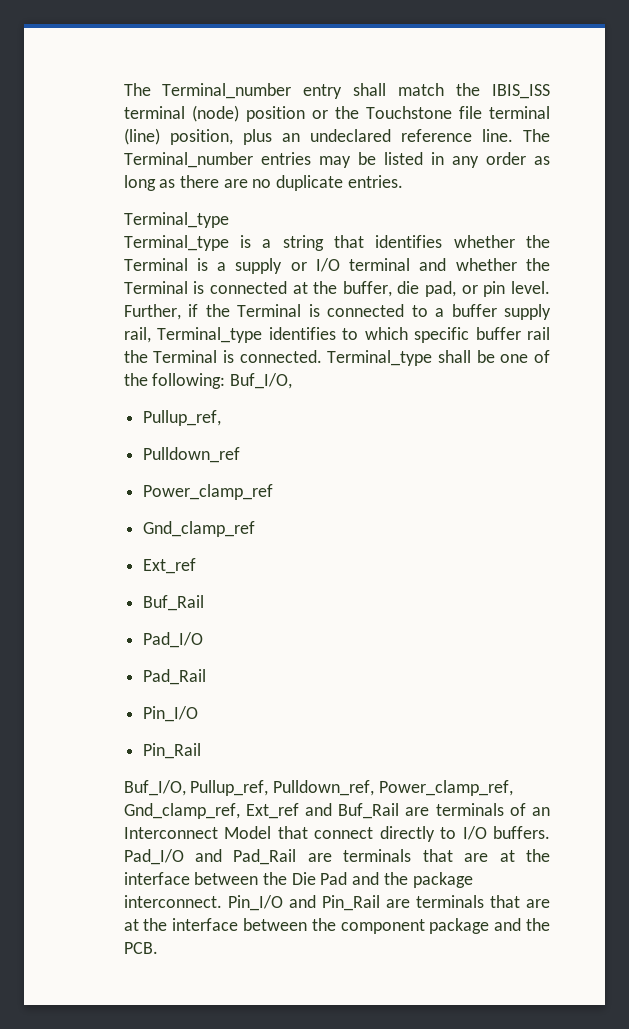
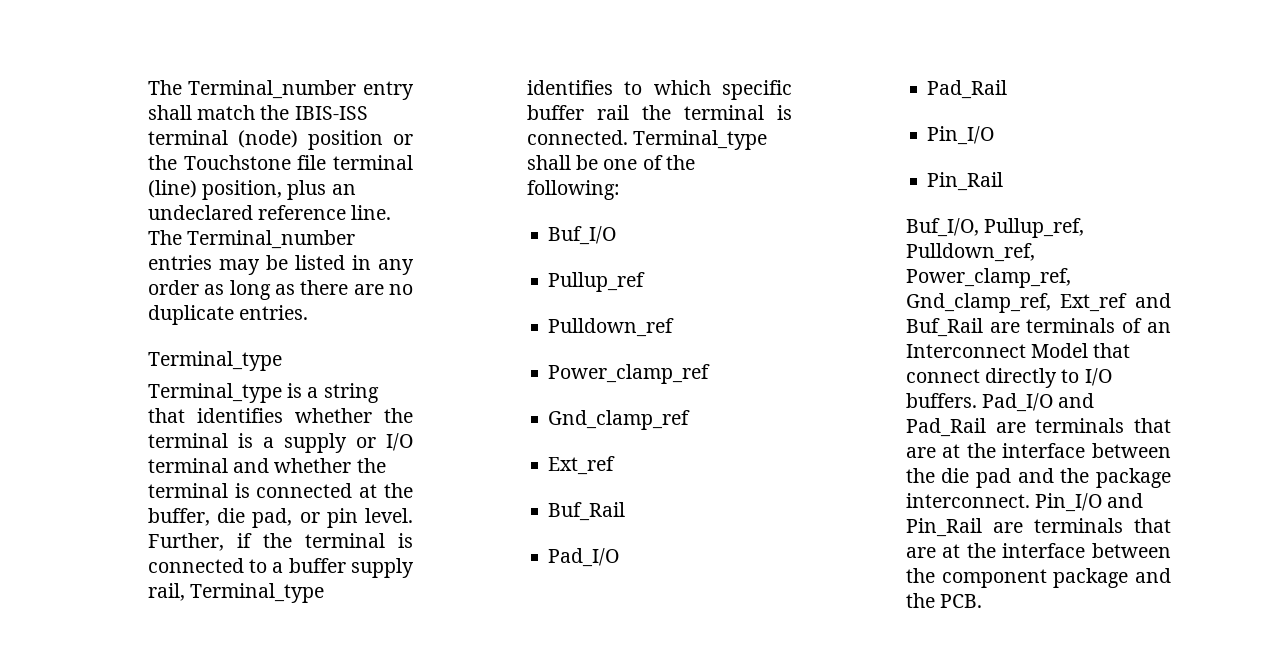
- The Terminal_number entry shall match the IBIS_ISS terminal (node) position or the Touchstone file terminal (line) position, plus an undeclared reference line.
+ The Terminal_number entry shall match the IBIS-ISS terminal (node) position or the Touchstone file terminal (line) position, plus an undeclared reference line.
- Terminal_type is a string that identifies whether the Terminal is a supply or I/O terminal and whether the Terminal is connected at the buffer, die pad, or pin level.
+ Terminal_type is a string that identifies whether the terminal is a supply or I/O terminal and whether the terminal is connected at the buffer, die pad, or pin level.
- Further, if the Terminal is connected to a buffer supply rail, Terminal_type identifies to which specific buffer rail the Terminal is connected.
+ Further, if the terminal is connected to a buffer supply rail, Terminal_type identifies to which specific buffer rail the terminal is connected.
- Terminal_type shall be one of the following: Buf_I/O,
- Pullup_ref,
+ Terminal_type shall be one of the following:
+ Buf_I/O
+ Pullup_ref
- Pad_I/O and Pad_Rail are terminals that are at the interface between the Die Pad and the package interconnect.
+ Pad_I/O and Pad_Rail are terminals that are at the interface between the die pad and the package interconnect.

